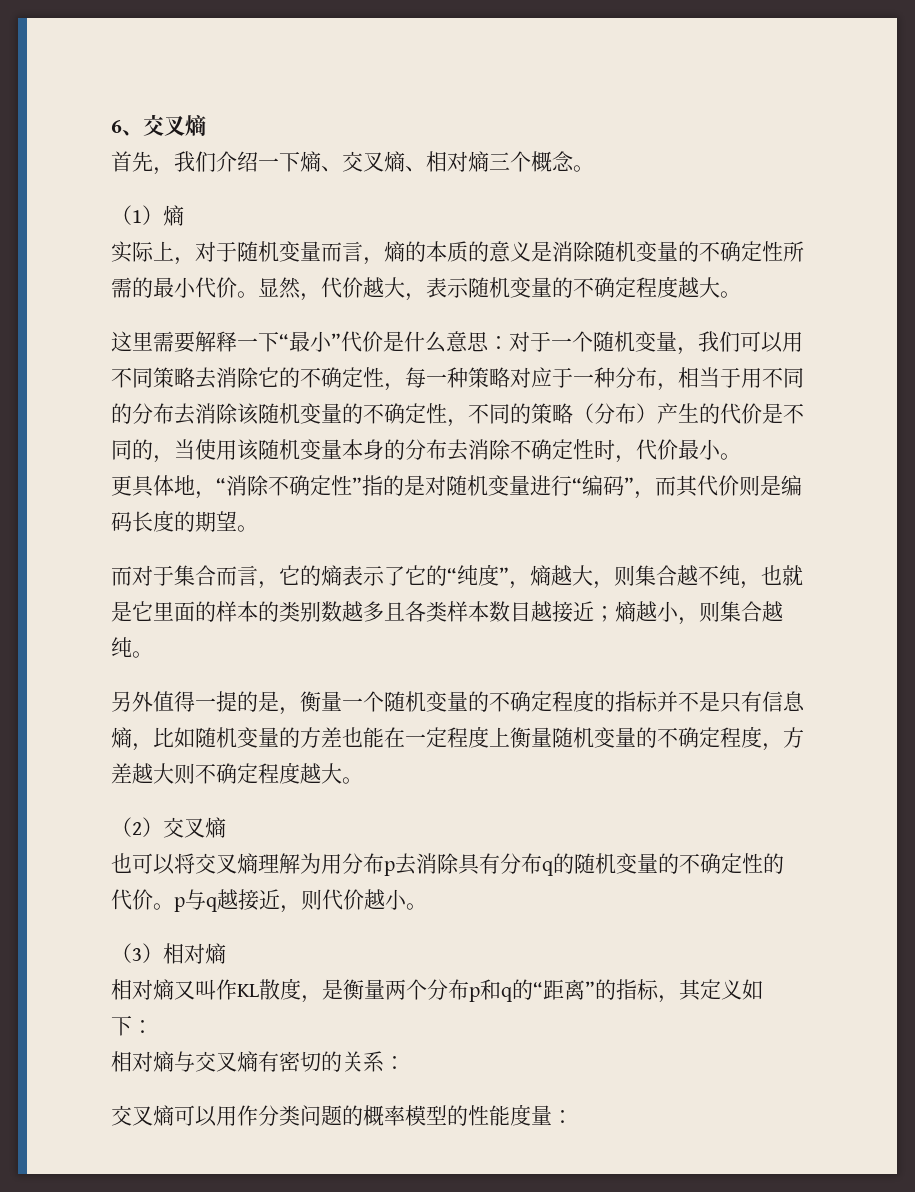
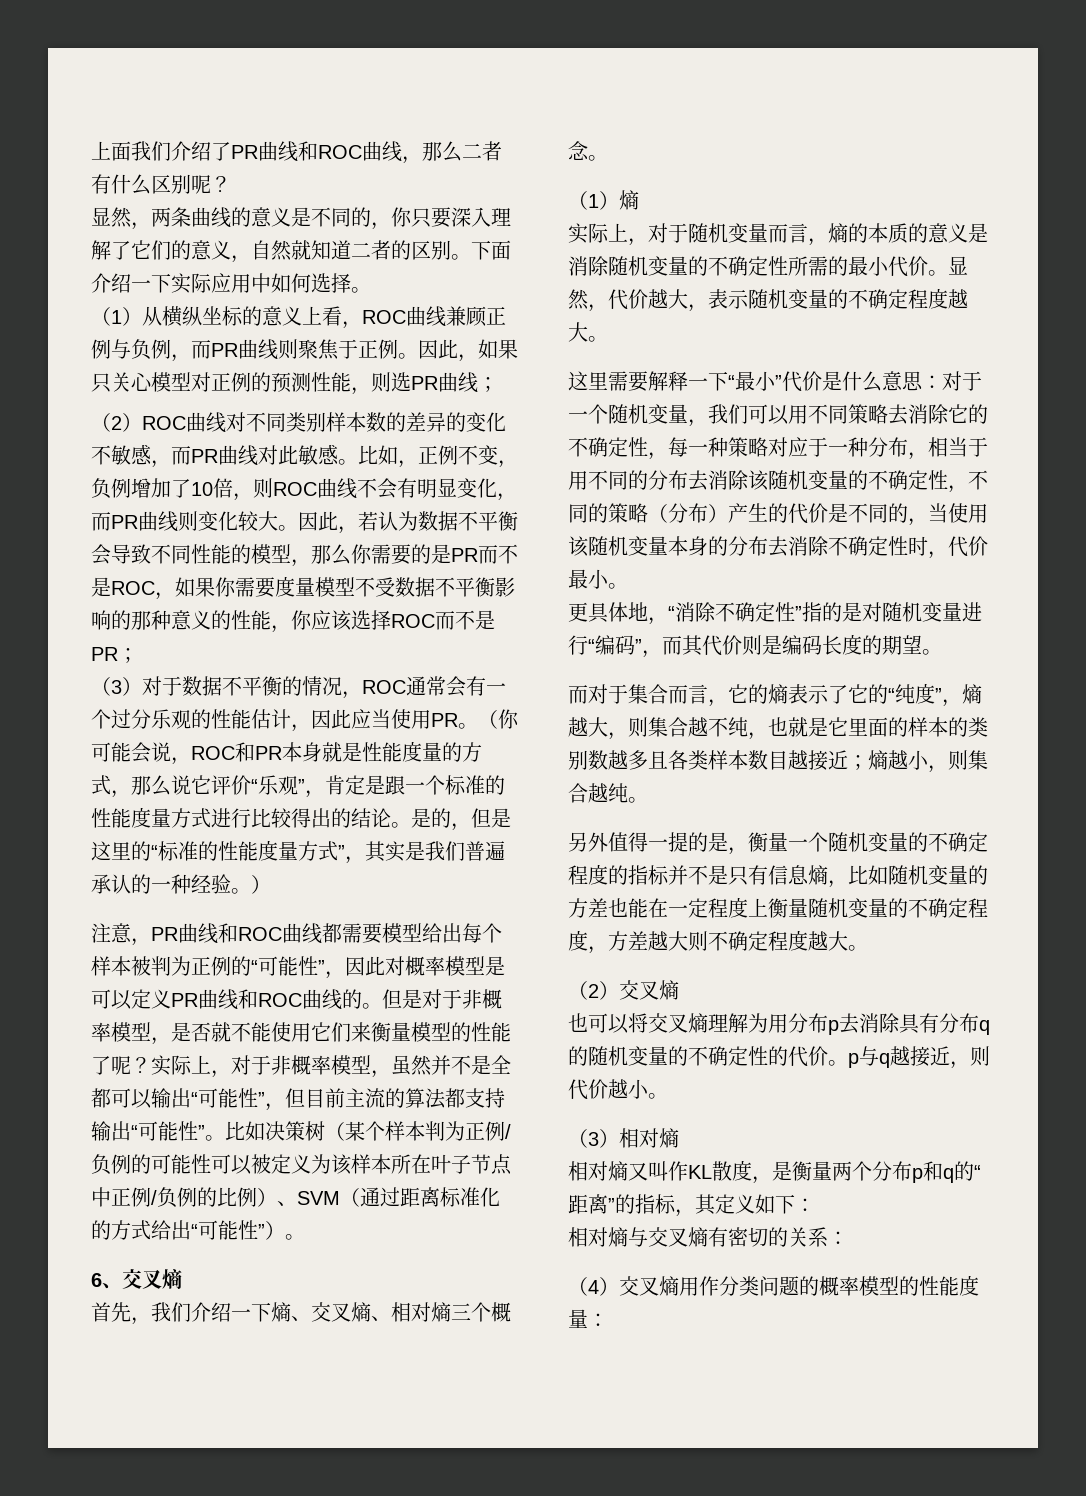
+ 上面我们介绍了PR曲线和ROC曲线，那么二者有什么区别呢？
+ 显然，两条曲线的意义是不同的，你只要深入理解了它们的意义，自然就知道二者的区别。下面介绍一下实际应用中如何选择。
+ （1）从横纵坐标的意义上看，ROC曲线兼顾正例与负例，而PR曲线则聚焦于正例。因此，如果只关心模型对正例的预测性能，则选PR曲线；
+ （2）ROC曲线对不同类别样本数的差异的变化不敏感，而PR曲线对此敏感。比如，正例不变，负例增加了10倍，则ROC曲线不会有明显变化，而PR曲线则变化较大。因此，若认为数据不平衡会导致不同性能的模型，那么你需要的是PR而不是ROC，如果你需要度量模型不受数据不平衡影响的那种意义的性能，你应该选择ROC而不是PR；
+ （3）对于数据不平衡的情况，ROC通常会有一个过分乐观的性能估计，因此应当使用PR。（你可能会说，ROC和PR本身就是性能度量的方式，那么说它评价“乐观”，肯定是跟一个标准的性能度量方式进行比较得出的结论。是的，但是这里的“标准的性能度量方式”，其实是我们普遍承认的一种经验。）
+ 注意，PR曲线和ROC曲线都需要模型给出每个样本被判为正例的“可能性”，因此对概率模型是可以定义PR曲线和ROC曲线的。但是对于非概率模型，是否就不能使用它们来衡量模型的性能了呢？实际上，对于非概率模型，虽然并不是全都可以输出“可能性”，但目前主流的算法都支持输出“可能性”。比如决策树（某个样本判为正例/负例的可能性可以被定义为该样本所在叶子节点中正例/负例的比例）、SVM（通过距离标准化的方式给出“可能性”）。
- 交叉熵可以用作分类问题的概率模型的性能度量：
+ （4）交叉熵用作分类问题的概率模型的性能度量：

